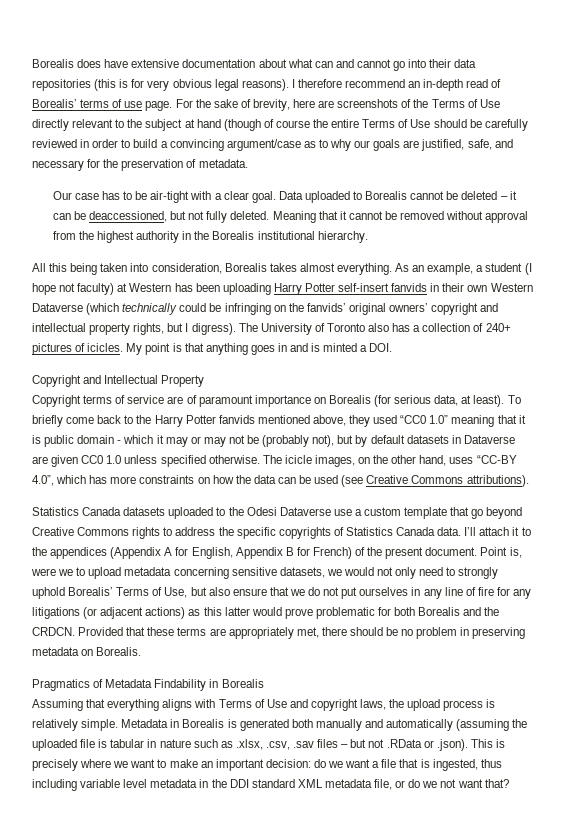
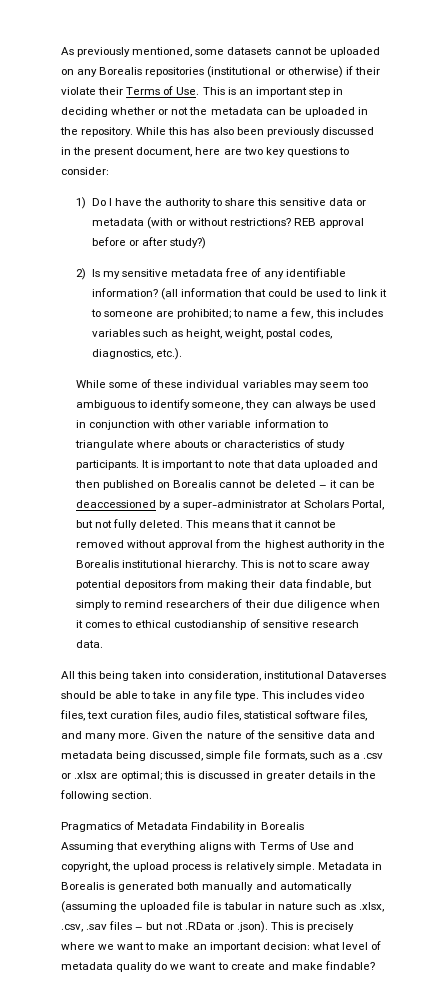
- Borealis does have extensive documentation about what can and cannot go into their data repositories (this is for very obvious legal reasons). I therefore recommend an in-depth read of Borealis’ terms of use page. For the sake of brevity, here are screenshots of the Terms of Use directly relevant to the subject at hand (though of course the entire Terms of Use should be carefully reviewed in order to build a convincing argument/case as to why our goals are justified, safe, and necessary for the preservation of metadata.
- Our case has to be air-tight with a clear goal. Data uploaded to Borealis cannot be deleted – it can be deaccessioned, but not fully deleted.
+ As previously mentioned, some datasets cannot be uploaded on any Borealis repositories (institutional or otherwise) if their violate their Terms of Use. This is an important step in deciding whether or not the metadata can be uploaded in the repository. While this has also been previously discussed in the present document, here are two key questions to consider:
+ 1) Do I have the authority to share this sensitive data or metadata (with or without restrictions? REB approval before or after study?)
+ 2) Is my sensitive metadata free of any identifiable information? (all information that could be used to link it to someone are prohibited; to name a few, this includes variables such as height, weight, postal codes, diagnostics, etc.).
+ While some of these individual variables may seem too ambiguous to identify someone, they can always be used in conjunction with other variable information to triangulate where abouts or characteristics of study participants. It is important to note that data uploaded and then published on Borealis cannot be deleted – it can be deaccessioned by a super-administrator at Scholars Portal, but not fully deleted.
- Meaning that it cannot be removed without approval from the highest authority in the Borealis institutional hierarchy.
+ This means that it cannot be removed without approval from the highest authority in the Borealis institutional hierarchy. This is not to scare away potential depositors from making their data findable, but simply to remind researchers of their due diligence when it comes to ethical custodianship of sensitive research data.
- All this being taken into consideration, Borealis takes almost everything. As an example, a student (I hope not faculty) at Western has been uploading Harry Potter self-insert fanvids in their own Western Dataverse (which technically could be infringing on the fanvids’ original owners’ copyright and intellectual property rights, but I digress). The University of Toronto also has a collection of 240+ pictures of icicles. My point is that anything goes in and is minted a DOI.
- Copyright and Intellectual Property
- Copyright terms of service are of paramount importance on Borealis (for serious data, at least). To briefly come back to the Harry Potter fanvids mentioned above, they used “CC0 1.0” meaning that it is public domain - which it may or may not be (probably not), but by default datasets in Dataverse are given CC0 1.0 unless specified otherwise. The icicle images, on the other hand, uses “CC-BY 4.0”, which has more constraints on how the data can be used (see Creative Commons attributions).
- Statistics Canada datasets uploaded to the Odesi Dataverse use a custom template that go beyond Creative Commons rights to address the specific copyrights of Statistics Canada data. I’ll attach it to the appendices (Appendix A for English, Appendix B for French) of the present document. Point is, were we to upload metadata concerning sensitive datasets, we would not only need to strongly uphold Borealis’ Terms of Use, but also ensure that we do not put ourselves in any line of fire for any litigations (or adjacent actions) as this latter would prove problematic for both Borealis and the CRDCN. Provided that these terms are appropriately met, there should be no problem in preserving metadata on Borealis.
+ All this being taken into consideration, institutional Dataverses should be able to take in any file type. This includes video files, text curation files, audio files, statistical software files, and many more. Given the nature of the sensitive data and metadata being discussed, simple file formats, such as a .csv or .xlsx are optimal; this is discussed in greater details in the following section.
- Assuming that everything aligns with Terms of Use and copyright laws, the upload process is relatively simple.
+ Assuming that everything aligns with Terms of Use and copyright, the upload process is relatively simple.
- Metadata in Borealis is generated both manually and automatically (assuming the uploaded file is tabular in nature such as .xlsx, .csv, .sav files – but not .RData or .json). This is precisely where we want to make an important decision: do we want a file that is ingested, thus including variable level metadata in the DDI standard XML metadata file, or do we not want that?
+ Metadata in Borealis is generated both manually and automatically (assuming the uploaded file is tabular in nature such as .xlsx, .csv, .sav files – but not .RData or .json). This is precisely where we want to make an important decision: what level of metadata quality do we want to create and make findable?

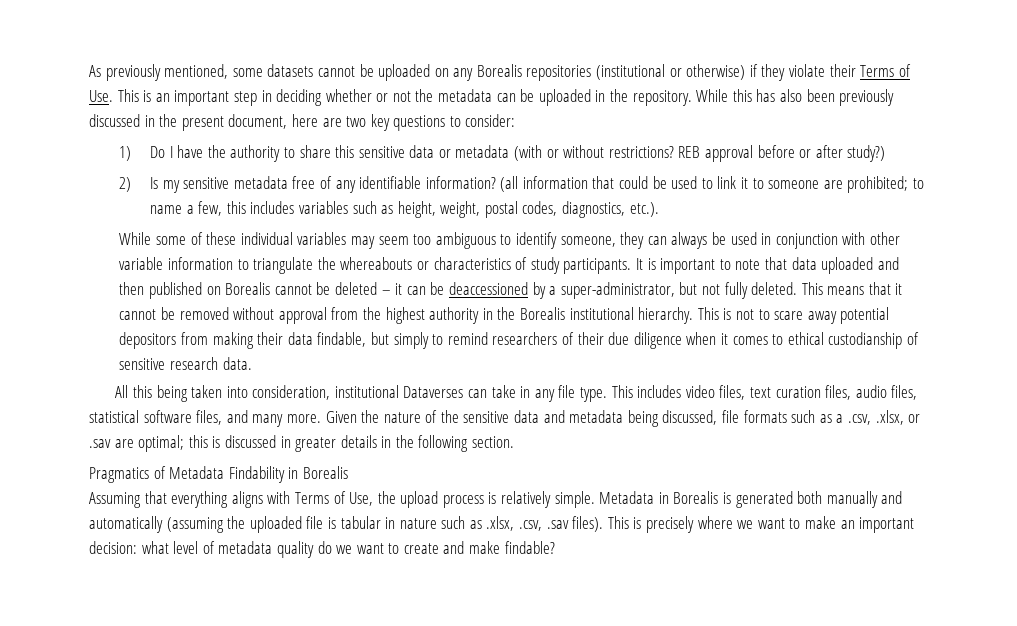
- As previously mentioned, some datasets cannot be uploaded on any Borealis repositories (institutional or otherwise) if their violate their Terms of Use. This is an important step in deciding whether or not the metadata can be uploaded in the repository.
+ As previously mentioned, some datasets cannot be uploaded on any Borealis repositories (institutional or otherwise) if they violate their Terms of Use. This is an important step in deciding whether or not the metadata can be uploaded in the repository.
- While some of these individual variables may seem too ambiguous to identify someone, they can always be used in conjunction with other variable information to triangulate where abouts or characteristics of study participants.
+ While some of these individual variables may seem too ambiguous to identify someone, they can always be used in conjunction with other variable information to triangulate the whereabouts or characteristics of study participants.
- It is important to note that data uploaded and then published on Borealis cannot be deleted – it can be deaccessioned by a super-administrator at Scholars Portal, but not fully deleted.
+ It is important to note that data uploaded and then published on Borealis cannot be deleted – it can be deaccessioned by a super-administrator, but not fully deleted.
- All this being taken into consideration, institutional Dataverses should be able to take in any file type.
+ All this being taken into consideration, institutional Dataverses can take in any file type.
- Given the nature of the sensitive data and metadata being discussed, simple file formats, such as a .csv or .xlsx are optimal; this is discussed in greater details in the following section.
+ Given the nature of the sensitive data and metadata being discussed, file formats such as a .csv, .xlsx, or .sav are optimal; this is discussed in greater details in the following section.
- Assuming that everything aligns with Terms of Use and copyright, the upload process is relatively simple.
+ Assuming that everything aligns with Terms of Use, the upload process is relatively simple.
- Metadata in Borealis is generated both manually and automatically (assuming the uploaded file is tabular in nature such as .xlsx, .csv, .sav files – but not .RData or .json). This is precisely where we want to make an important decision: what level of metadata quality do we want to create and make findable?
+ Metadata in Borealis is generated both manually and automatically (assuming the uploaded file is tabular in nature such as .xlsx, .csv, .sav files). This is precisely where we want to make an important decision: what level of metadata quality do we want to create and make findable?

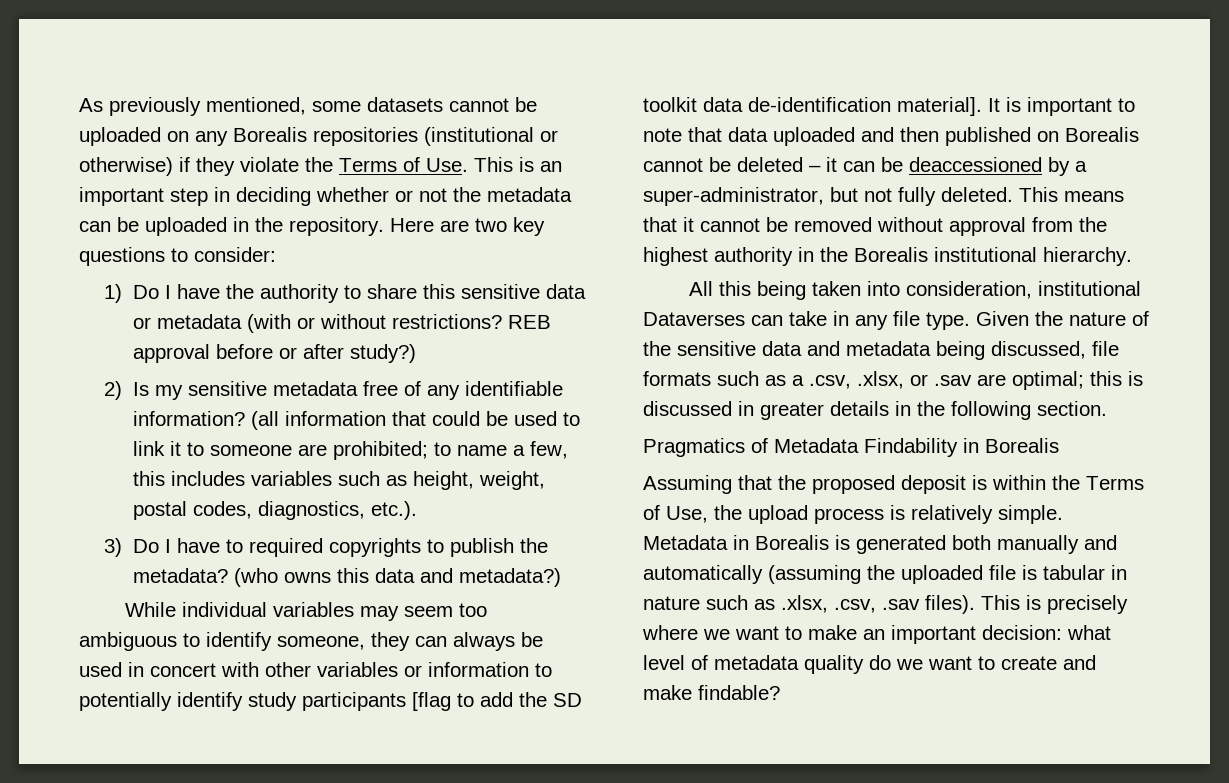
- As previously mentioned, some datasets cannot be uploaded on any Borealis repositories (institutional or otherwise) if they violate their Terms of Use. This is an important step in deciding whether or not the metadata can be uploaded in the repository.
+ As previously mentioned, some datasets cannot be uploaded on any Borealis repositories (institutional or otherwise) if they violate the Terms of Use. This is an important step in deciding whether or not the metadata can be uploaded in the repository.
- While this has also been previously discussed in the present document, here are two key questions to consider:
+ Here are two key questions to consider:
- While some of these individual variables may seem too ambiguous to identify someone, they can always be used in conjunction with other variable information to triangulate the whereabouts or characteristics of study participants.
+ 3) Do I have to required copyrights to publish the metadata? (who owns this data and metadata?)
+ While individual variables may seem too ambiguous to identify someone, they can always be used in concert with other variables or information to potentially identify study participants [flag to add the SD toolkit data de-identification material].
- This is not to scare away potential depositors from making their data findable, but simply to remind researchers of their due diligence when it comes to ethical custodianship of sensitive research data.
- This includes video files, text curation files, audio files, statistical software files, and many more.
- Assuming that everything aligns with Terms of Use, the upload process is relatively simple.
+ Assuming that the proposed deposit is within the Terms of Use, the upload process is relatively simple.

